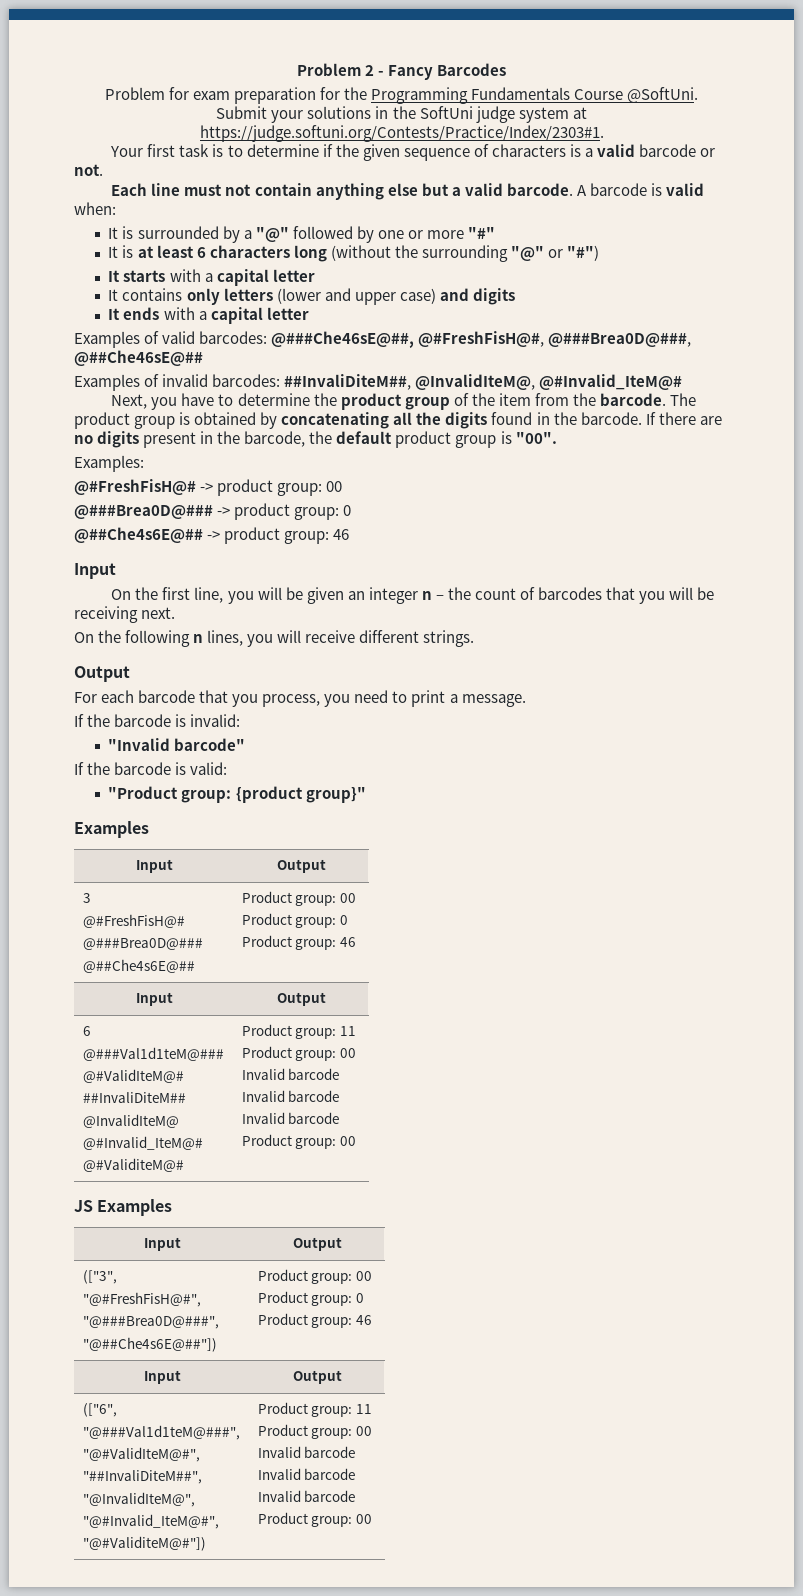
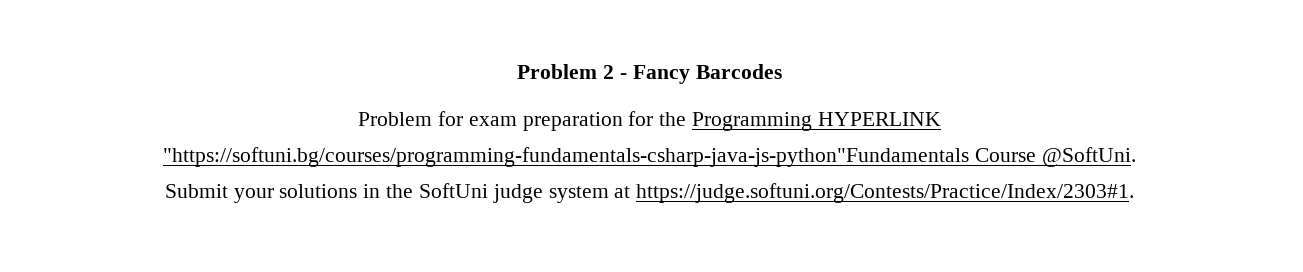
- Problem for exam preparation for the Programming Fundamentals Course @SoftUni.
+ Problem for exam preparation for the Programming HYPERLINK "https://softuni.bg/courses/programming-fundamentals-csharp-java-js-python"Fundamentals Course @SoftUni.
- Your first task is to determine if the given sequence of characters is a valid barcode or not.
- Each line must not contain anything else but a valid barcode. A barcode is valid when:
- It is surrounded by a "@" followed by one or more "#"
- It is at least 6 characters long (without the surrounding "@" or "#")
- It starts with a capital letter
- It contains only letters (lower and upper case) and digits
- It ends with a capital letter
- Examples of valid barcodes: @###Che46sE@##, @#FreshFisH@#, @###Brea0D@###, @##Che46sE@##
- Examples of invalid barcodes: ##InvaliDiteM##, @InvalidIteM@, @#Invalid_IteM@#
- Next, you have to determine the product group of the item from the barcode. The product group is obtained by concatenating all the digits found in the barcode. If there are no digits present in the barcode, the default product group is "00".
- Examples:
- @#FreshFisH@# -> product group: 00
- @###Brea0D@### -> product group: 0
- @##Che4s6E@## -> product group: 46
- Input
- On the first line, you will be given an integer n – the count of barcodes that you will be receiving next.
- On the following n lines, you will receive different strings.
- Output
- For each barcode that you process, you need to print a message.
- If the barcode is invalid:
- "Invalid barcode"
- If the barcode is valid:
- "Product group: {product group}"
- Examples
- Input | Output
- 3
- @#FreshFisH@#
- @###Brea0D@###
- @##Che4s6E@## | Product group: 00
- Product group: 0
- Product group: 46
- Input | Output
- 6
- @###Val1d1teM@###
- @#ValidIteM@#
- ##InvaliDiteM##
- @InvalidIteM@
- @#Invalid_IteM@#
- @#ValiditeM@# | Product group: 11
- Product group: 00
- Invalid barcode
- Invalid barcode
- Invalid barcode
- Product group: 00
- JS Examples
- Input | Output
- (["3",
- "@#FreshFisH@#",
- "@###Brea0D@###",
- "@##Che4s6E@##"]) | Product group: 00
- Product group: 0
- Product group: 46
- Input | Output
- (["6",
- "@###Val1d1teM@###",
- "@#ValidIteM@#",
- "##InvaliDiteM##",
- "@InvalidIteM@",
- "@#Invalid_IteM@#",
- "@#ValiditeM@#"]) | Product group: 11
- Product group: 00
- Invalid barcode
- Invalid barcode
- Invalid barcode
- Product group: 00

